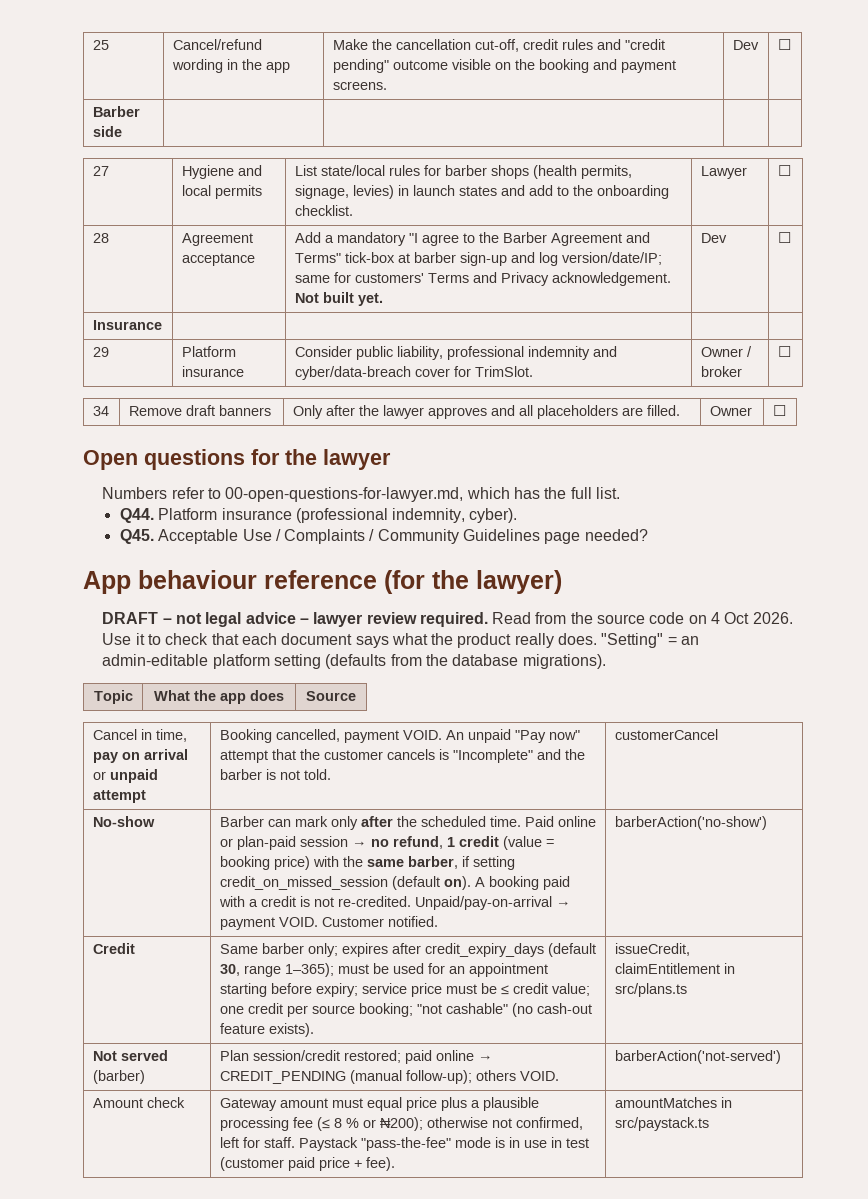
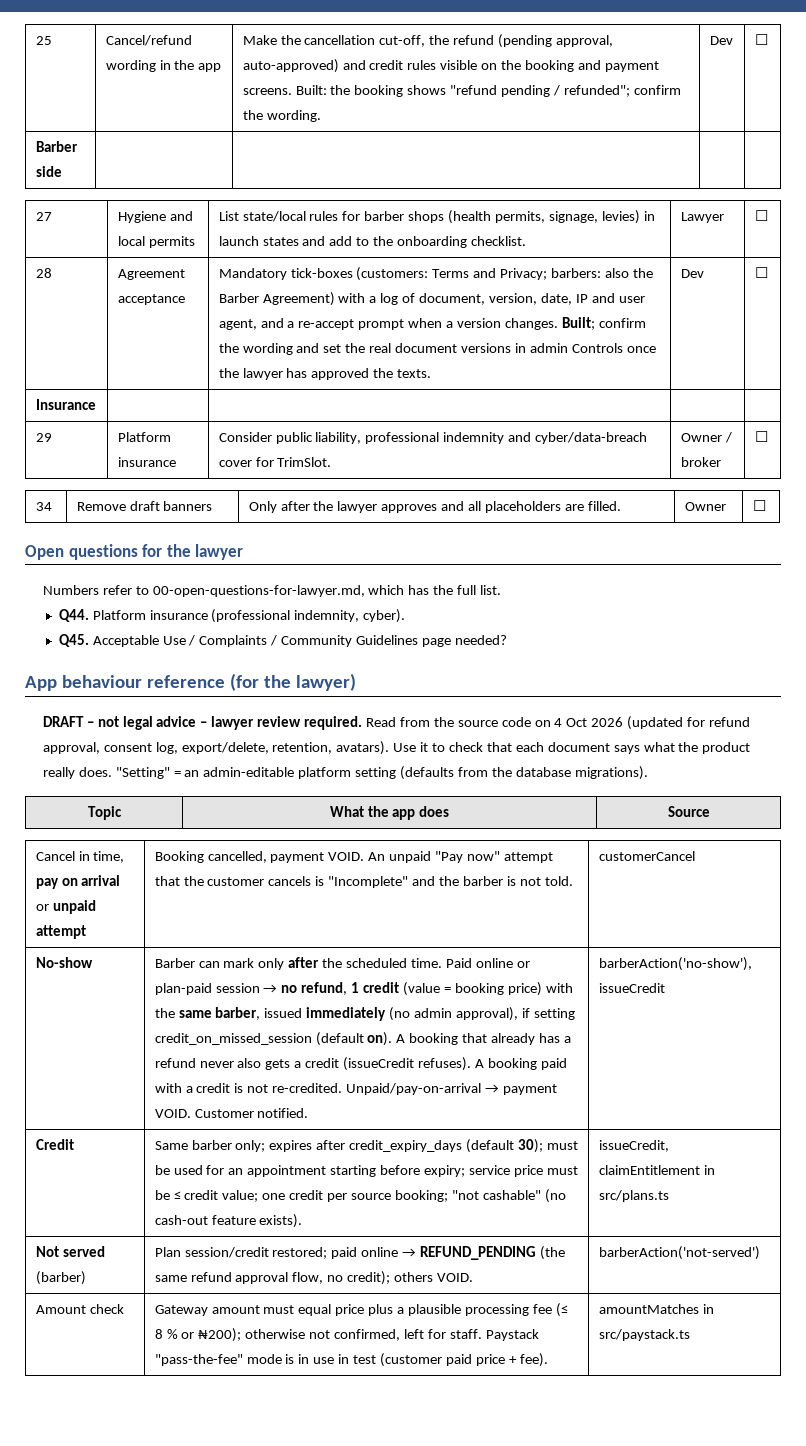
- 25 | Cancel/refund wording in the app | Make the cancellation cut-off, credit rules and "credit pending" outcome visible on the booking and payment screens. | Dev | ☐
+ 25 | Cancel/refund wording in the app | Make the cancellation cut-off, the refund (pending approval, auto-approved) and credit rules visible on the booking and payment screens. Built: the booking shows "refund pending / refunded"; confirm the wording. | Dev | ☐
- Add a mandatory "I agree to the Barber Agreement and Terms" tick-box at barber sign-up and log version/date/IP; same for customers' Terms and Privacy acknowledgement. Not built yet.
+ Mandatory tick-boxes (customers: Terms and Privacy; barbers: also the Barber Agreement) with a log of document, version, date, IP and user agent, and a re-accept prompt when a version changes. Built; confirm the wording and set the real document versions in admin Controls once the lawyer has approved the texts.
- Read from the source code on 4 Oct 2026.
+ Read from the source code on 4 Oct 2026 (updated for refund approval, consent log, export/delete, retention, avatars).
- Paid online or plan-paid session → no refund, 1 credit (value = booking price) with the same barber, if setting credit_on_missed_session (default on).
+ Paid online or plan-paid session → no refund, 1 credit (value = booking price) with the same barber, issued immediately (no admin approval), if setting credit_on_missed_session (default on).
- A booking paid with a credit is not re-credited.
+ A booking that already has a refund never also gets a credit (issueCredit refuses). A booking paid with a credit is not re-credited.
- barberAction('no-show')
+ barberAction('no-show'), issueCredit
- Same barber only; expires after credit_expiry_days (default 30, range 1–365); must be used for an appointment starting before expiry; service price must be ≤ credit value; one credit per source booking; "not cashable" (no cash-out feature exists).
+ Same barber only; expires after credit_expiry_days (default 30); must be used for an appointment starting before expiry; service price must be ≤ credit value; one credit per source booking; "not cashable" (no cash-out feature exists).
- Not served (barber) | Plan session/credit restored; paid online → CREDIT_PENDING (manual follow-up); others VOID. | barberAction('not-served')
+ Not served (barber) | Plan session/credit restored; paid online → REFUND_PENDING (the same refund approval flow, no credit); others VOID. | barberAction('not-served')

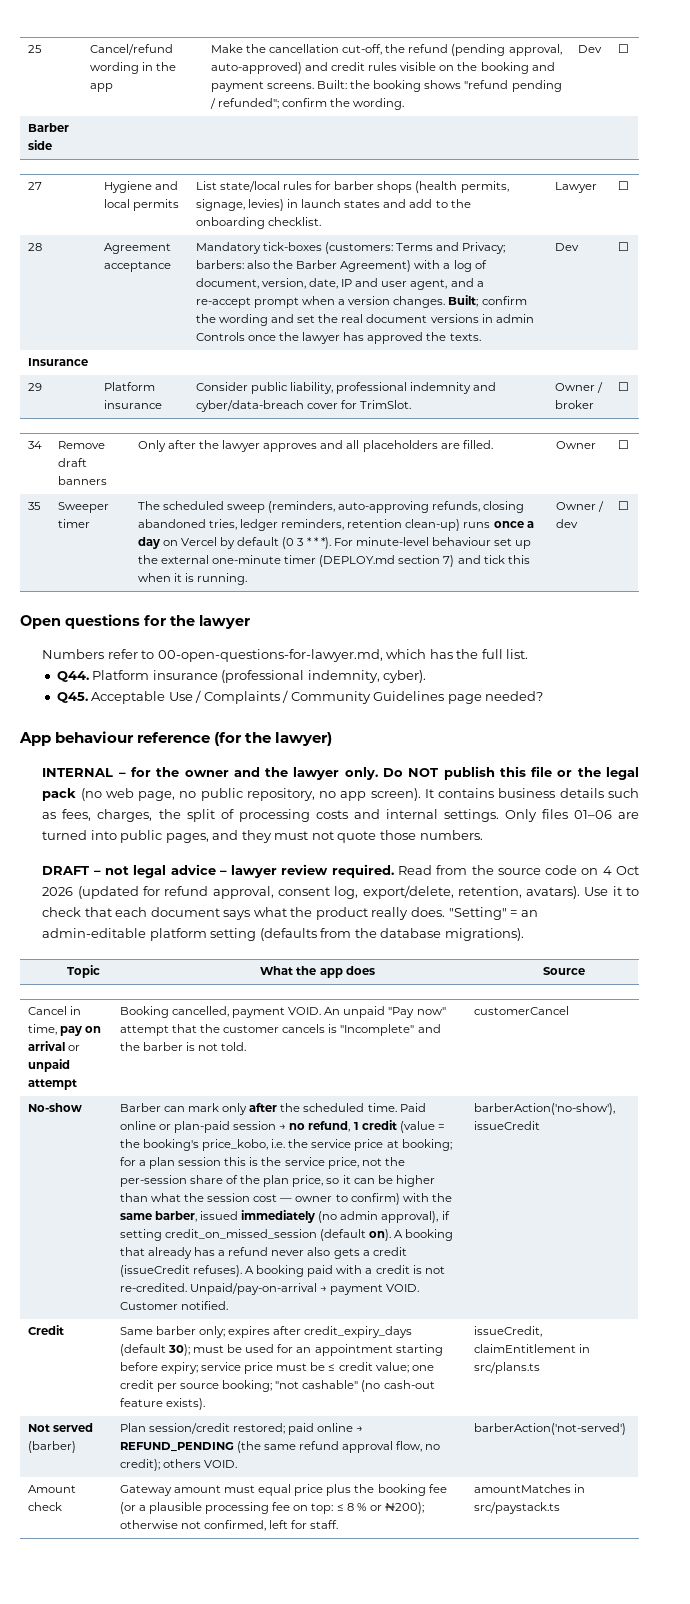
+ 35 | Sweeper timer | The scheduled sweep (reminders, auto-approving refunds, closing abandoned tries, ledger reminders, retention clean-up) runs once a day on Vercel by default (0 3 * * *). For minute-level behaviour set up the external one-minute timer (DEPLOY.md section 7) and tick this when it is running. | Owner / dev | ☐
+ INTERNAL – for the owner and the lawyer only. Do NOT publish this file or the legal pack (no web page, no public repository, no app screen). It contains business details such as fees, charges, the split of processing costs and internal settings. Only files 01–06 are turned into public pages, and they must not quote those numbers.
- Paid online or plan-paid session → no refund, 1 credit (value = booking price) with the same barber, issued immediately (no admin approval), if setting credit_on_missed_session (default on).
+ Paid online or plan-paid session → no refund, 1 credit (value = the booking's price_kobo, i.e. the service price at booking; for a plan session this is the service price, not the per-session share of the plan price, so it can be higher than what the session cost — owner to confirm) with the same barber, issued immediately (no admin approval), if setting credit_on_missed_session (default on).
- Amount check | Gateway amount must equal price plus a plausible processing fee (≤ 8 % or ₦200); otherwise not confirmed, left for staff. Paystack "pass-the-fee" mode is in use in test (customer paid price + fee). | amountMatches in src/paystack.ts
+ Amount check | Gateway amount must equal price plus the booking fee (or a plausible processing fee on top: ≤ 8 % or ₦200); otherwise not confirmed, left for staff. | amountMatches in src/paystack.ts

